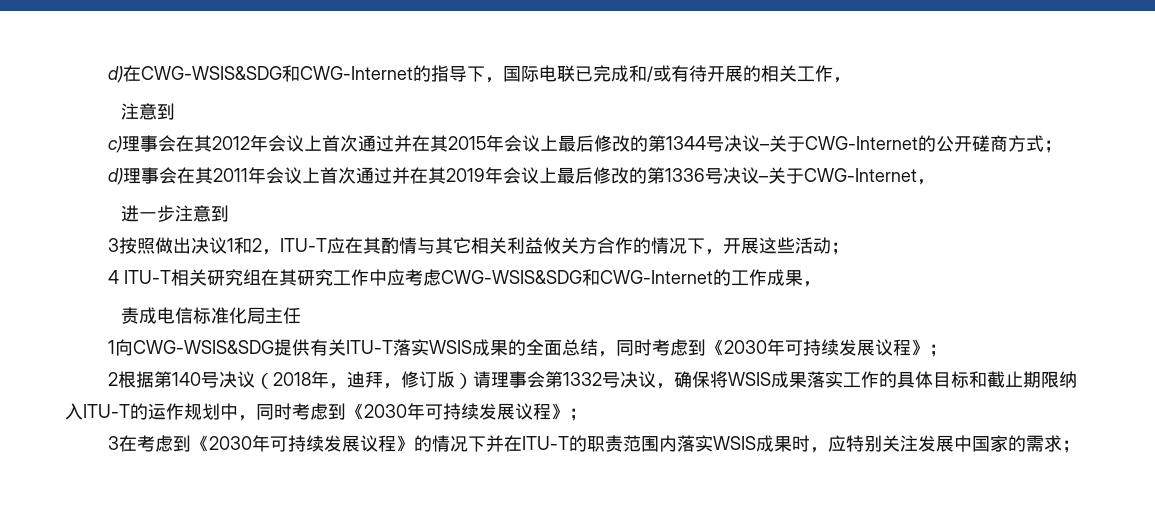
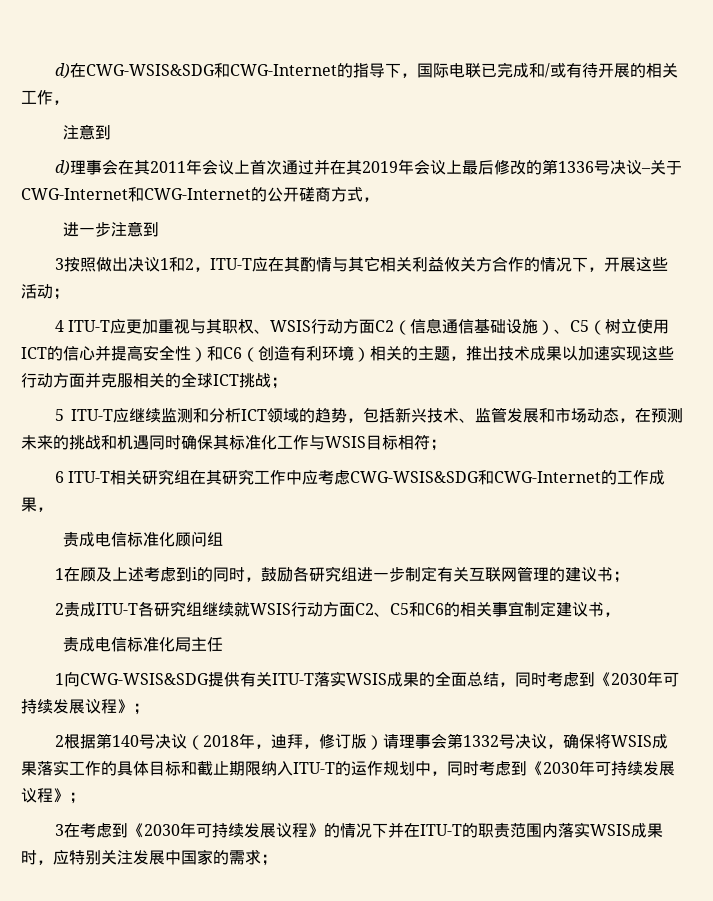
- c)理事会在其2012年会议上首次通过并在其2015年会议上最后修改的第1344号决议–关于CWG-Internet的公开磋商方式；
- d)理事会在其2011年会议上首次通过并在其2019年会议上最后修改的第1336号决议–关于CWG-Internet，
+ d)理事会在其2011年会议上首次通过并在其2019年会议上最后修改的第1336号决议–关于CWG-Internet和CWG-Internet的公开磋商方式，
- 4 ITU-T相关研究组在其研究工作中应考虑CWG-WSIS&SDG和CWG-Internet的工作成果，
+ 4 ITU-T应更加重视与其职权、WSIS行动方面C2（信息通信基础设施）、C5（树立使用ICT的信心并提高安全性）和C6（创造有利环境）相关的主题，推出技术成果以加速实现这些行动方面并克服相关的全球ICT挑战；
+ 5 ITU-T应继续监测和分析ICT领域的趋势，包括新兴技术、监管发展和市场动态，在预测未来的挑战和机遇同时确保其标准化工作与WSIS目标相符；
+ 6 ITU-T相关研究组在其研究工作中应考虑CWG-WSIS&SDG和CWG-Internet的工作成果，
+ 责成电信标准化顾问组
+ 1在顾及上述考虑到i的同时，鼓励各研究组进一步制定有关互联网管理的建议书；
+ 2责成ITU-T各研究组继续就WSIS行动方面C2、C5和C6的相关事宜制定建议书，

